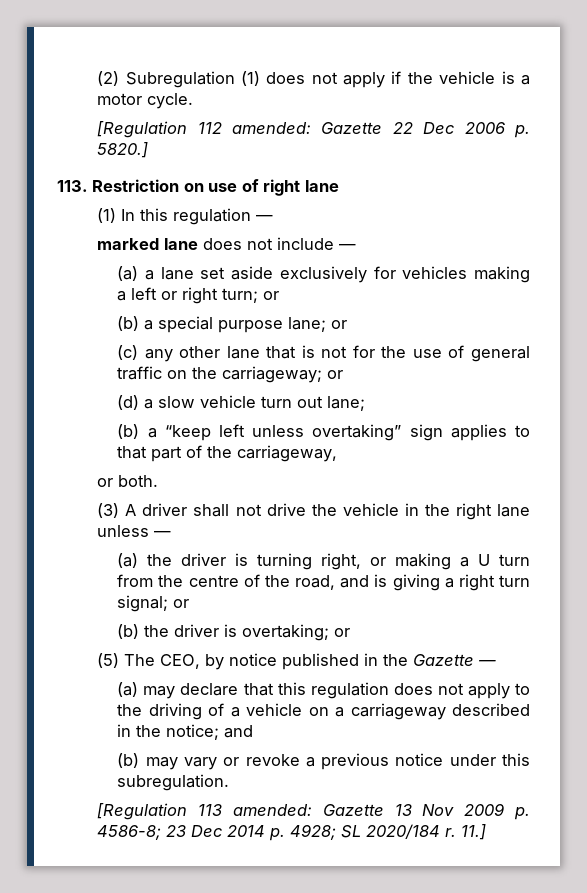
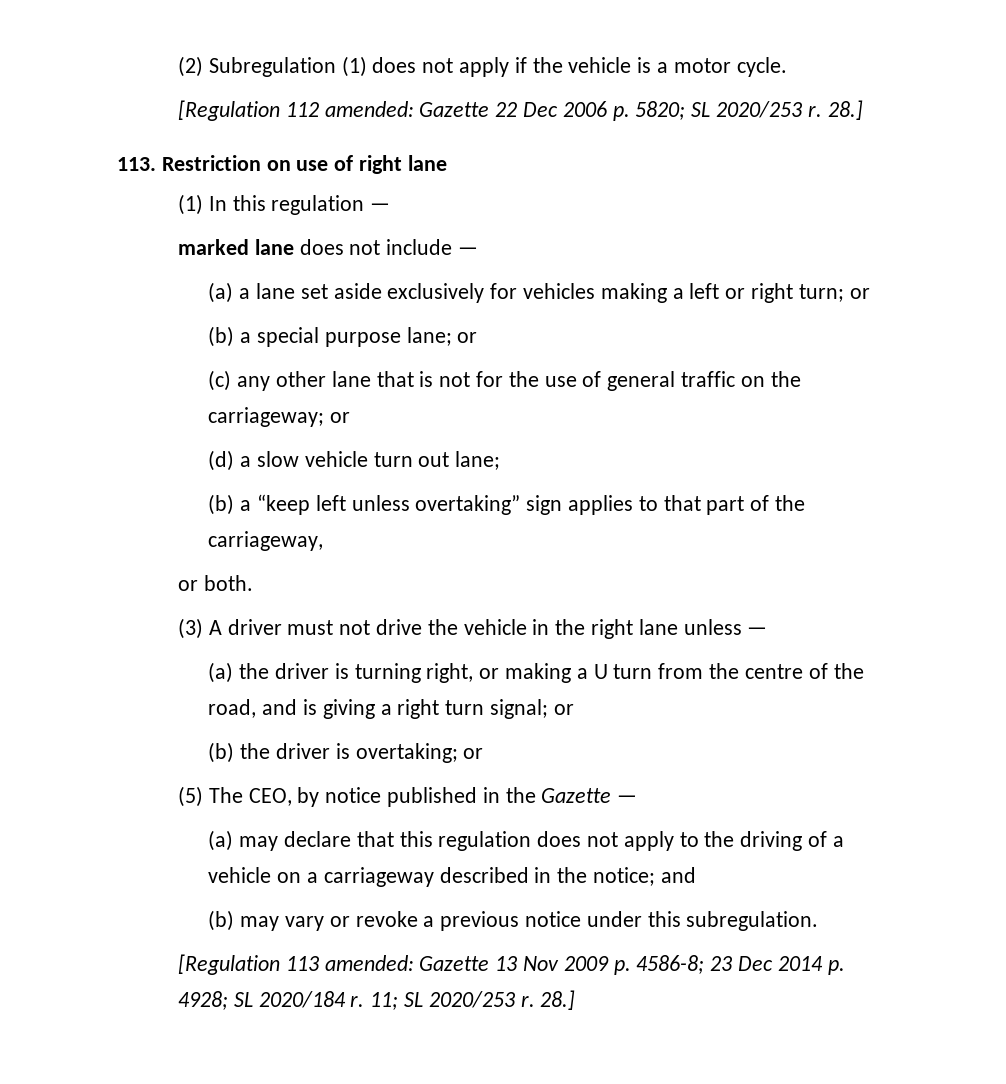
- [Regulation 112 amended: Gazette 22 Dec 2006 p. 5820.]
+ [Regulation 112 amended: Gazette 22 Dec 2006 p. 5820; SL 2020/253 r. 28.]
- (3) A driver shall not drive the vehicle in the right lane unless —
+ (3) A driver must not drive the vehicle in the right lane unless —
- 11.]
+ 11; SL 2020/253 r. 28.]

